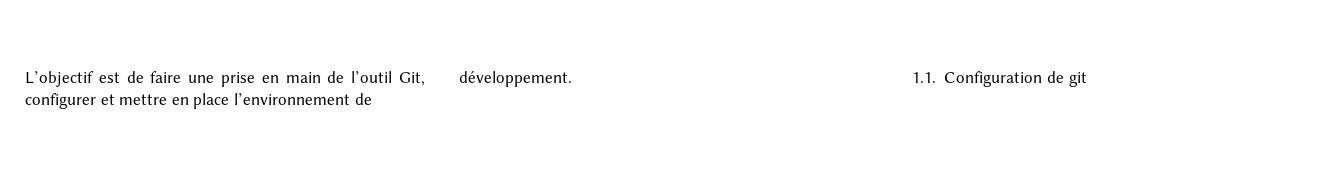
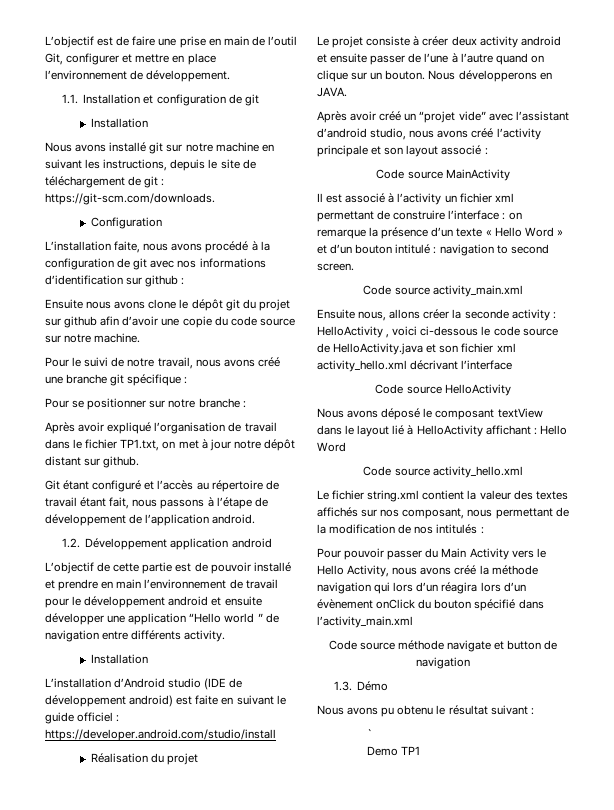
- 1.1. Configuration de git
+ 1.1. Installation et configuration de git
+ Installation
+ Nous avons installé git sur notre machine en suivant les instructions, depuis le site de téléchargement de git : https://git-scm.com/downloads.
+ Configuration
+ L’installation faite, nous avons procédé à la configuration de git avec nos informations d’identification sur github :
+ Ensuite nous avons clone le dépôt git du projet sur github afin d’avoir une copie du code source sur notre machine.
+ Pour le suivi de notre travail, nous avons créé une branche git spécifique :
+ Pour se positionner sur notre branche :
+ Après avoir expliqué l’organisation de travail dans le fichier TP1.txt, on met à jour notre dépôt distant sur github.
+ Git étant configuré et l’accès au répertoire de travail étant fait, nous passons à l’étape de développement de l’application android.
+ 1.2. Développement application android
+ L’objectif de cette partie est de pouvoir installé et prendre en main l’environnement de travail pour le développement android et ensuite développer une application “Hello world ” de navigation entre différents activity.
+ Installation
+ L’installation d’Android studio (IDE de développement android) est faite en suivant le guide officiel : https://developer.android.com/studio/install
+ Réalisation du projet
+ Le projet consiste à créer deux activity android et ensuite passer de l’une à l’autre quand on clique sur un bouton. Nous développerons en JAVA.
+ Après avoir créé un “projet vide” avec l’assistant d’android studio, nous avons créé l’activity principale et son layout associé :
+ Code source MainActivity
+ Il est associé à l’activity un fichier xml permettant de construire l’interface : on remarque la présence d’un texte « Hello Word » et d’un bouton intitulé : navigation to second screen.
+ Code source activity_main.xml
+ Ensuite nous, allons créer la seconde activity : HelloActivity , voici ci-dessous le code source de HelloActivity.java et son fichier xml activity_hello.xml décrivant l’interface
+ Code source HelloActivity
+ Nous avons déposé le composant textView dans le layout lié à HelloActivity affichant : Hello Word
+ Code source activity_hello.xml
+ Le fichier string.xml contient la valeur des textes affichés sur nos composant, nous permettant de la modification de nos intitulés :
+ Pour pouvoir passer du Main Activity vers le Hello Activity, nous avons créé la méthode navigation qui lors d’un réagira lors d’un évènement onClick du bouton spécifié dans l’activity_main.xml
+ Code source méthode navigate et button de navigation
+ 1.3. Démo
+ Nous avons pu obtenu le résultat suivant :
+ `
+ Demo TP1

